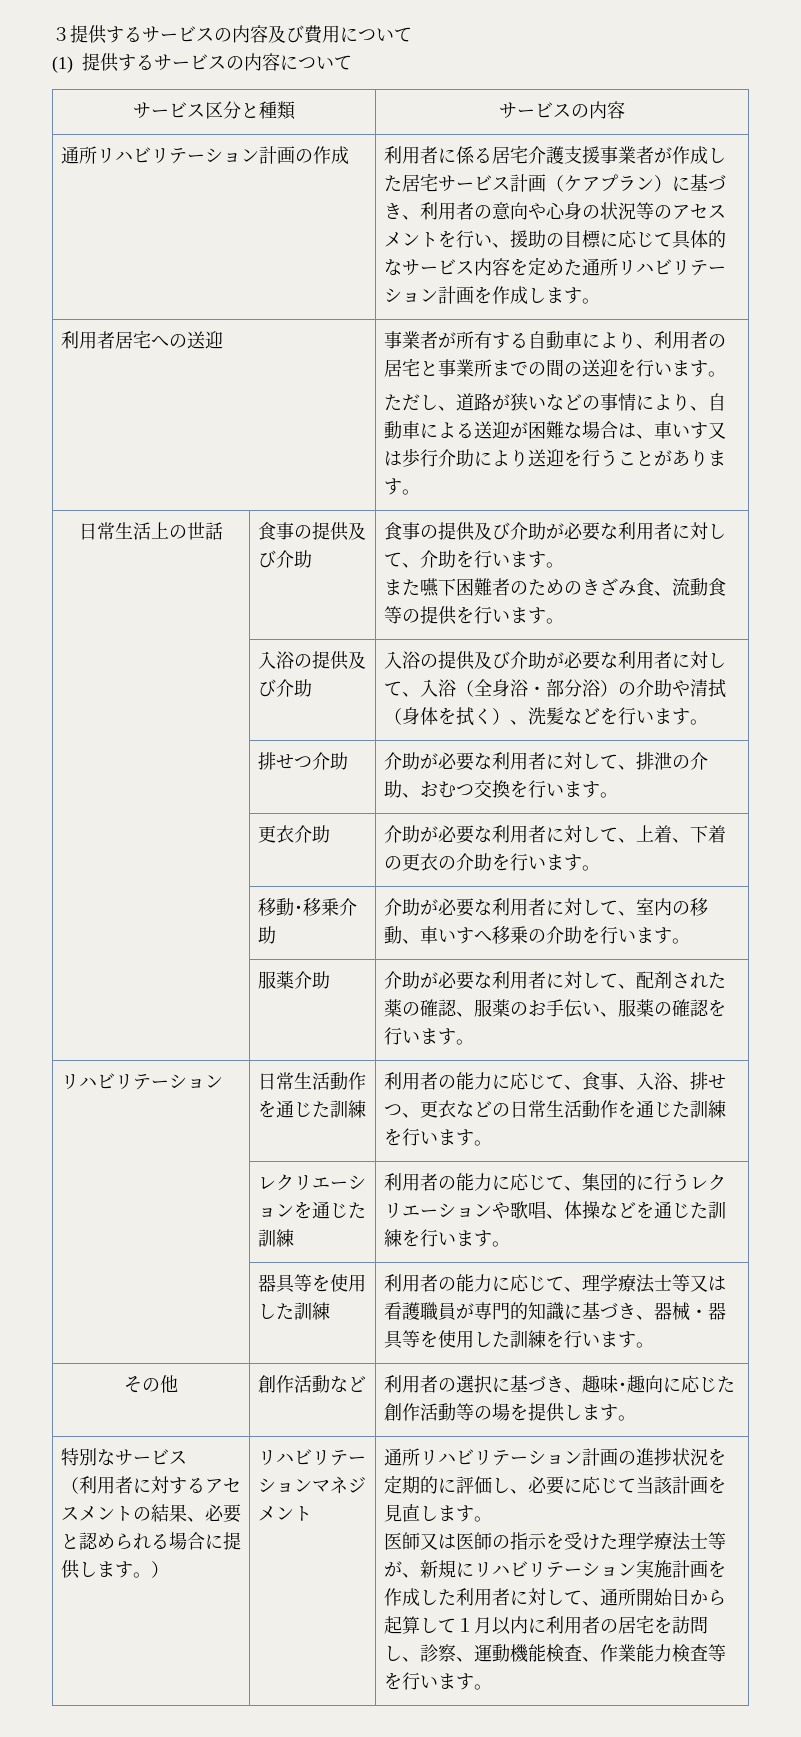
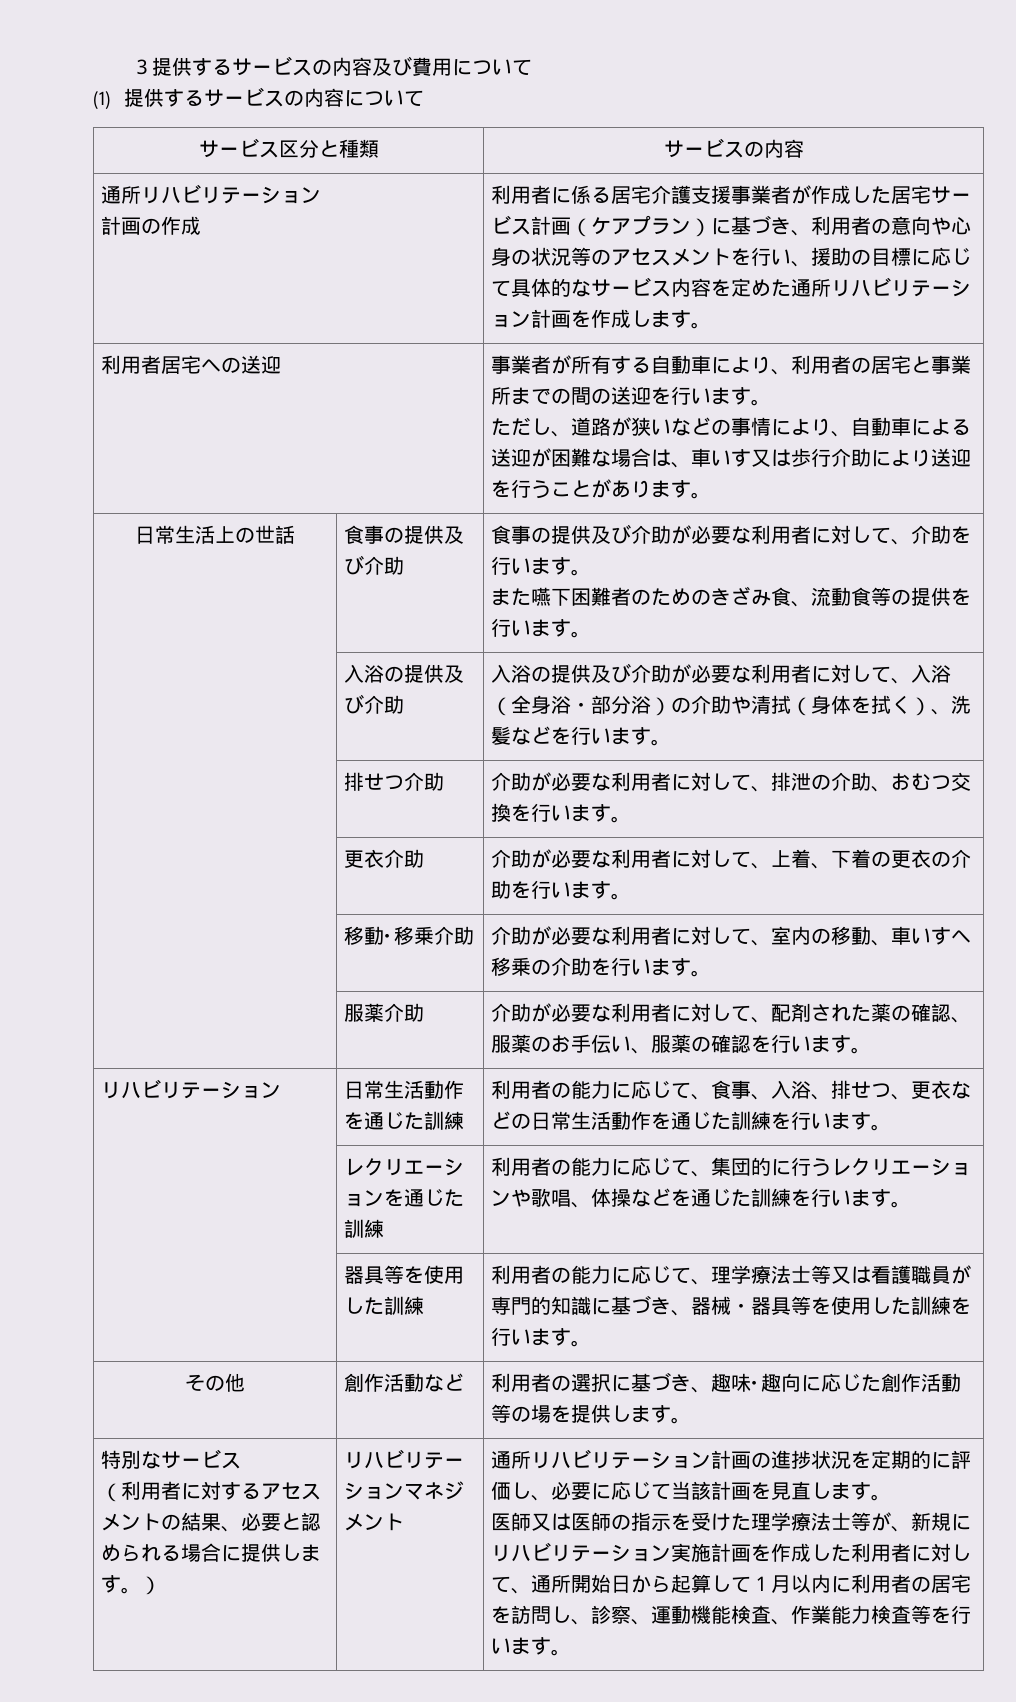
  サービス区分と種類 | サービスの内容
- 通所リハビリテーション計画の作成
+ 通所リハビリテーション
+ 計画の作成

